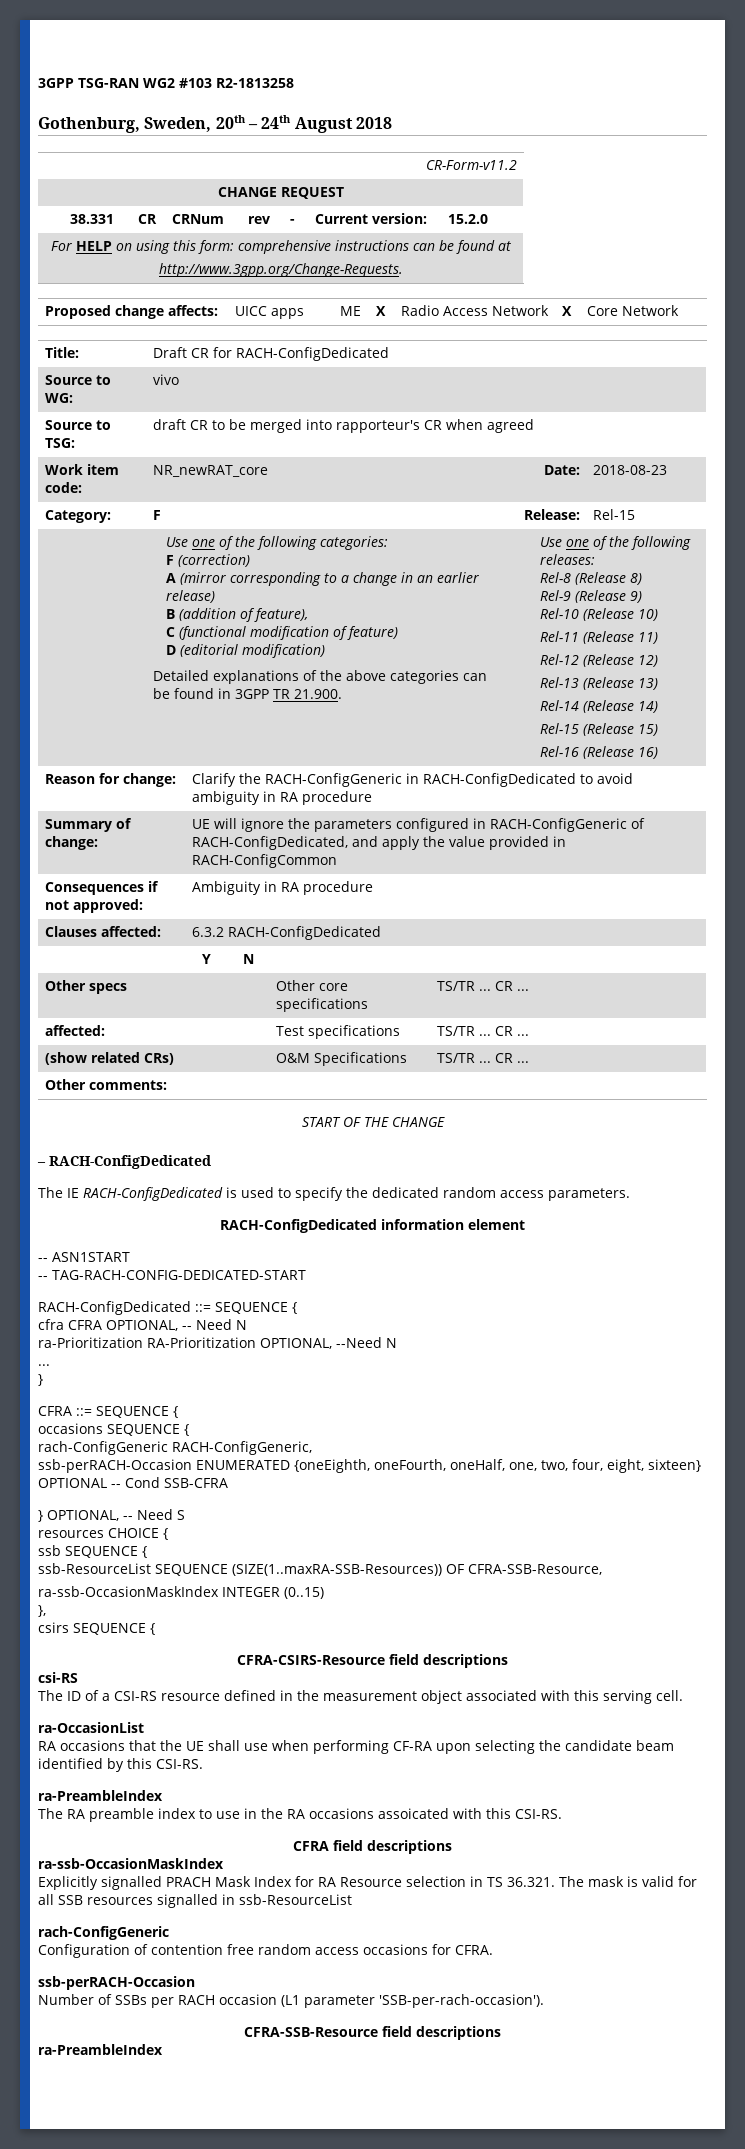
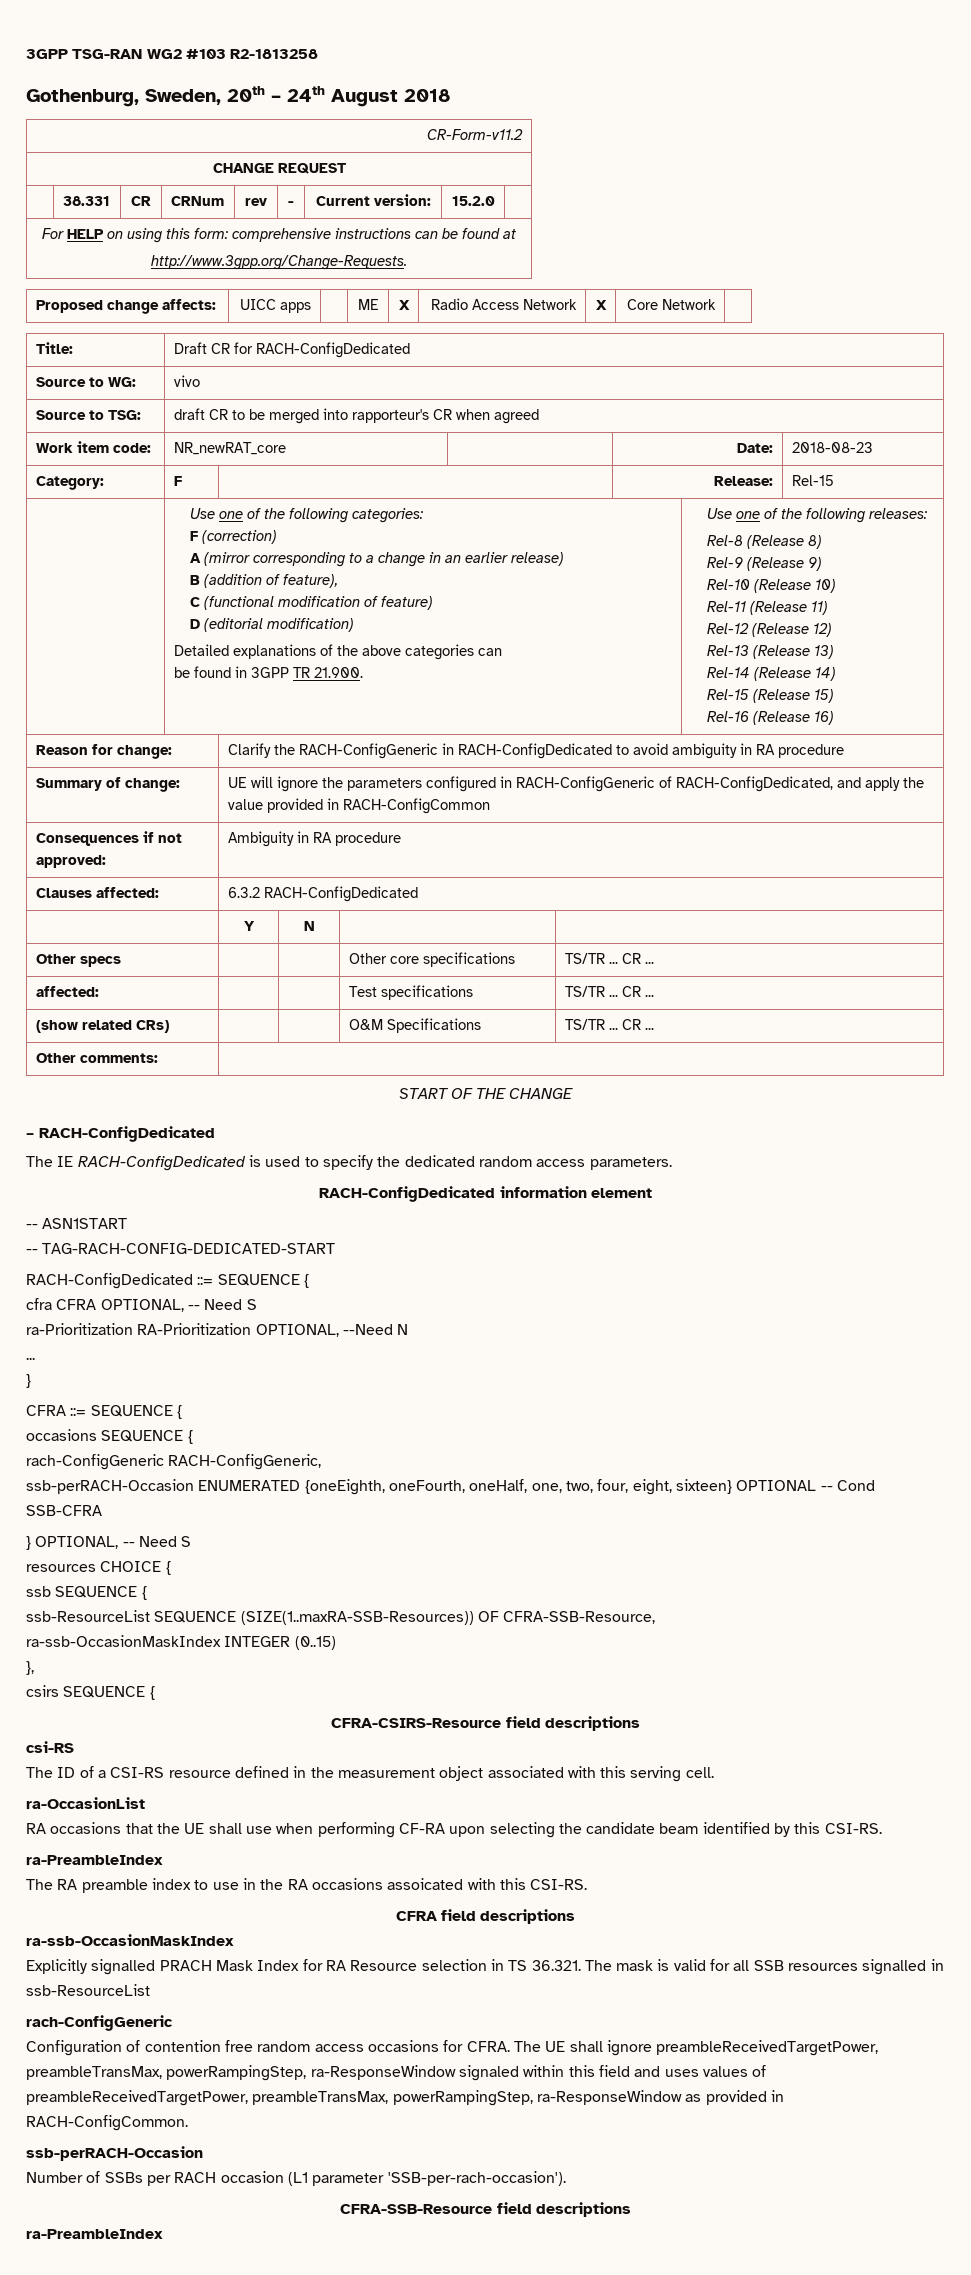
- cfra CFRA OPTIONAL, -- Need N
+ cfra CFRA OPTIONAL, -- Need S
+ The UE shall ignore preambleReceivedTargetPower, preambleTransMax, powerRampingStep, ra-ResponseWindow signaled within this field and uses values of preambleReceivedTargetPower, preambleTransMax, powerRampingStep, ra-ResponseWindow as provided in RACH-ConfigCommon.

